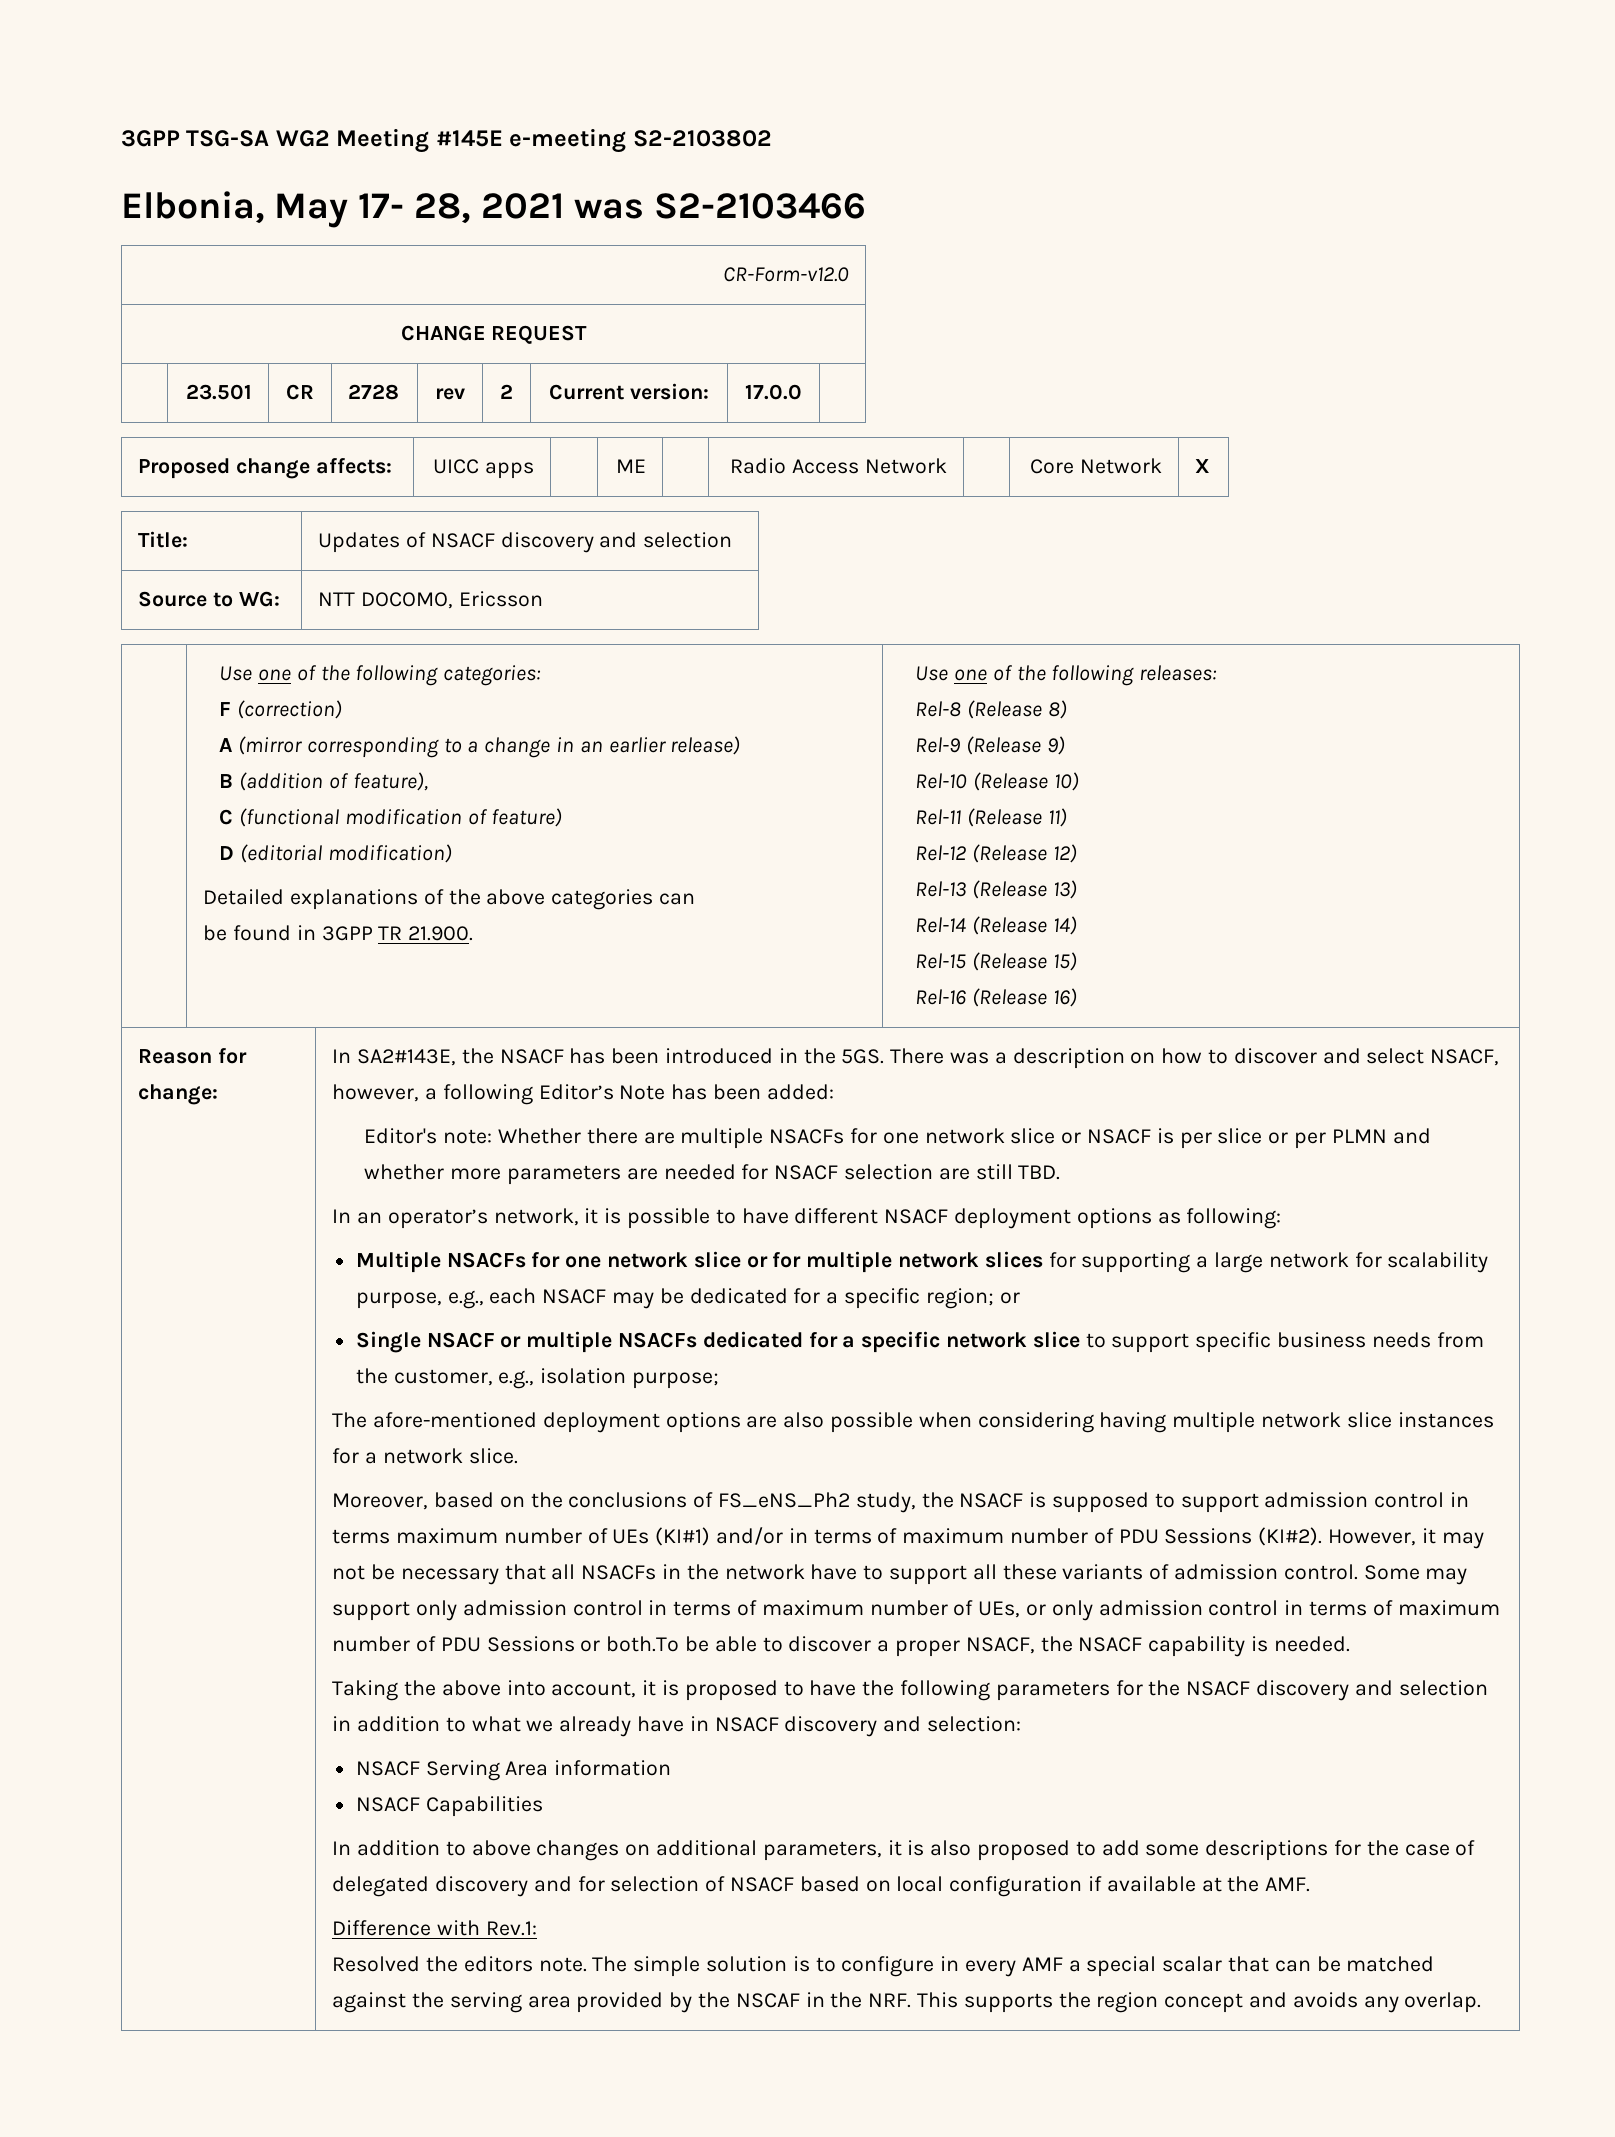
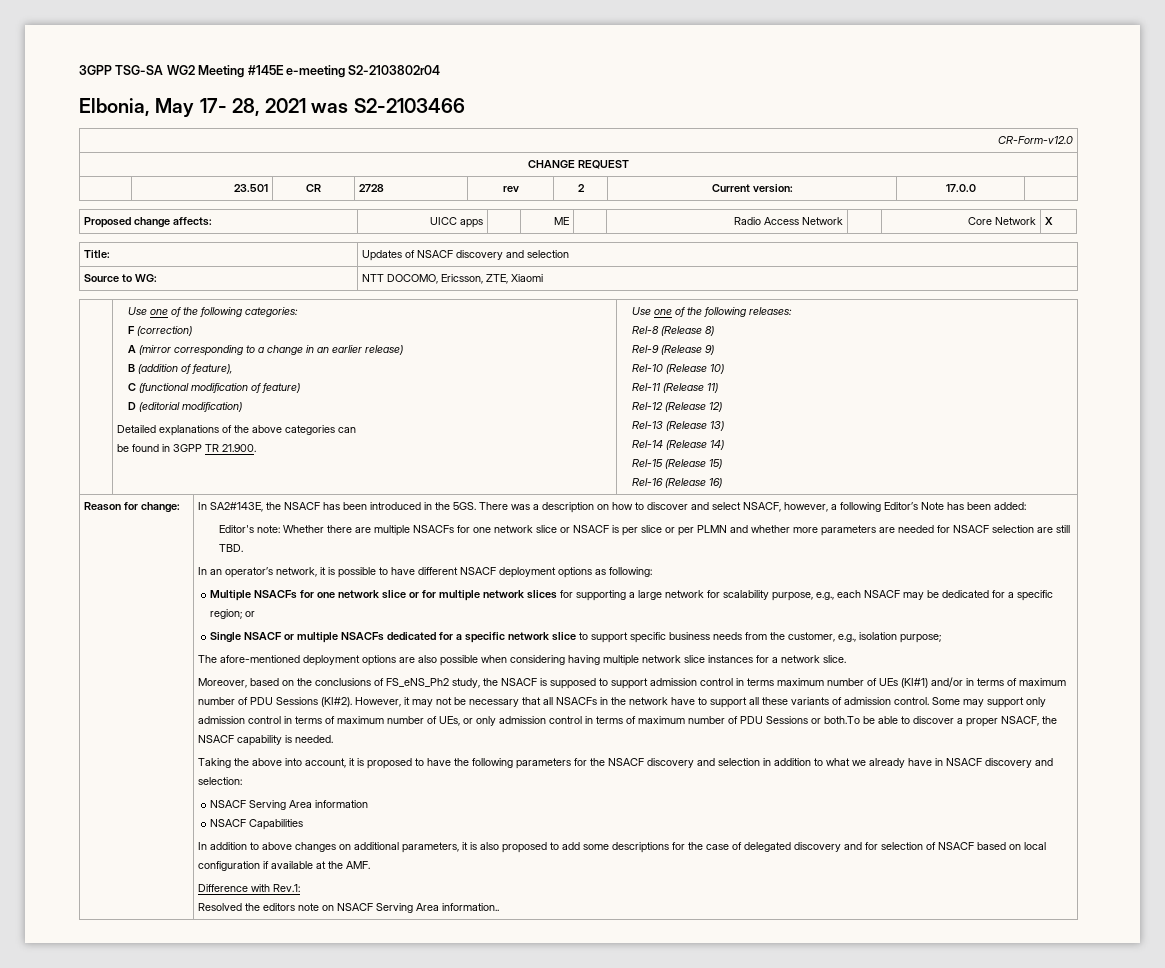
- 3GPP TSG-SA WG2 Meeting #145E e-meeting S2-2103802
+ 3GPP TSG-SA WG2 Meeting #145E e-meeting S2-2103802r04
- Source to WG: | NTT DOCOMO, Ericsson
+ Source to WG: | NTT DOCOMO, Ericsson, ZTE, Xiaomi
- Resolved the editors note. The simple solution is to configure in every AMF a special scalar that can be matched against the serving area provided by the NSCAF in the NRF. This supports the region concept and avoids any overlap.
+ Resolved the editors note on NSACF Serving Area information..

